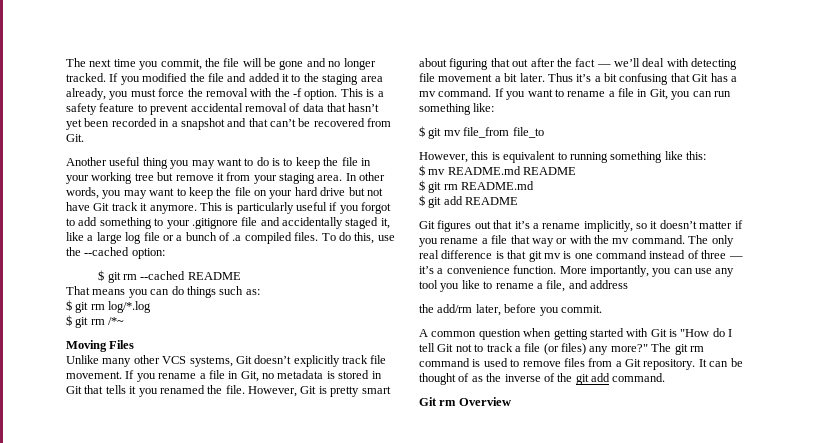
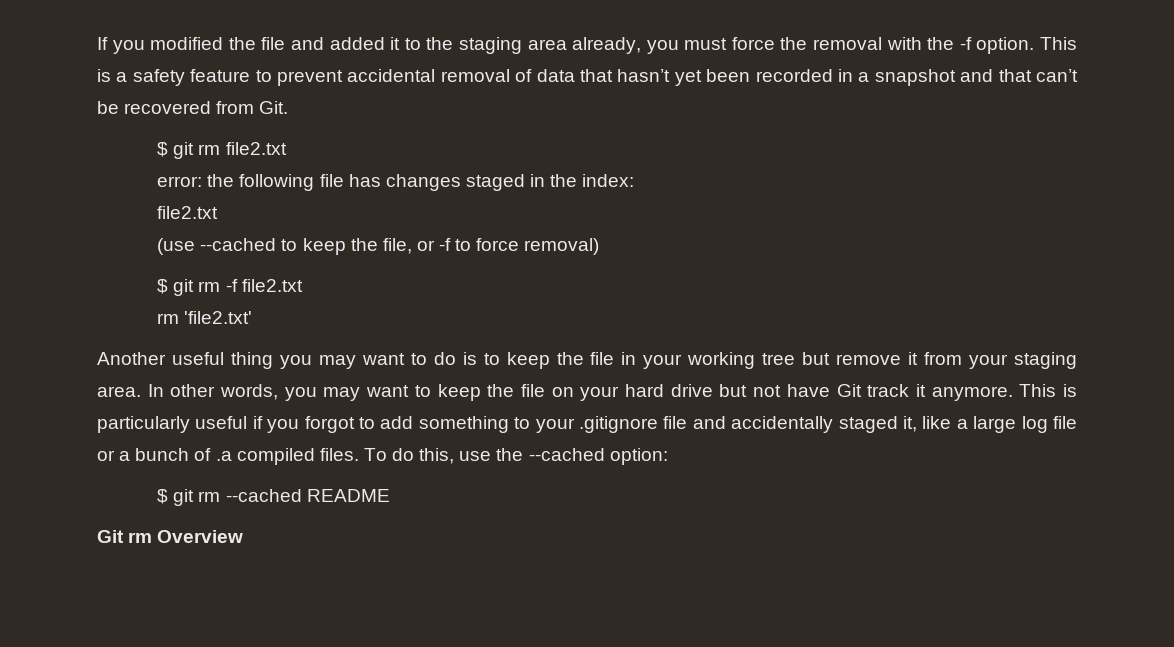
- The next time you commit, the file will be gone and no longer tracked.
+ $ git rm file2.txt
+ error: the following file has changes staged in the index:
+ file2.txt
+ (use --cached to keep the file, or -f to force removal)
+ $ git rm -f file2.txt
+ rm 'file2.txt'
- That means you can do things such as:
- $ git rm log/*.log
- $ git rm /*~
- Moving Files
- Unlike many other VCS systems, Git doesn’t explicitly track file movement. If you rename a file in Git, no metadata is stored in Git that tells it you renamed the file. However, Git is pretty smart about figuring that out after the fact — we’ll deal with detecting file movement a bit later. Thus it’s a bit confusing that Git has a mv command. If you want to rename a file in Git, you can run something like:
- $ git mv file_from file_to
- However, this is equivalent to running something like this:
- $ mv README.md README
- $ git rm README.md
- $ git add README
- Git figures out that it’s a rename implicitly, so it doesn’t matter if you rename a file that way or with the mv command. The only real difference is that git mv is one command instead of three — it’s a convenience function. More importantly, you can use any tool you like to rename a file, and address
- the add/rm later, before you commit.
- A common question when getting started with Git is "How do I tell Git not to track a file (or files) any more?" The git rm command is used to remove files from a Git repository. It can be thought of as the inverse of the git add command.

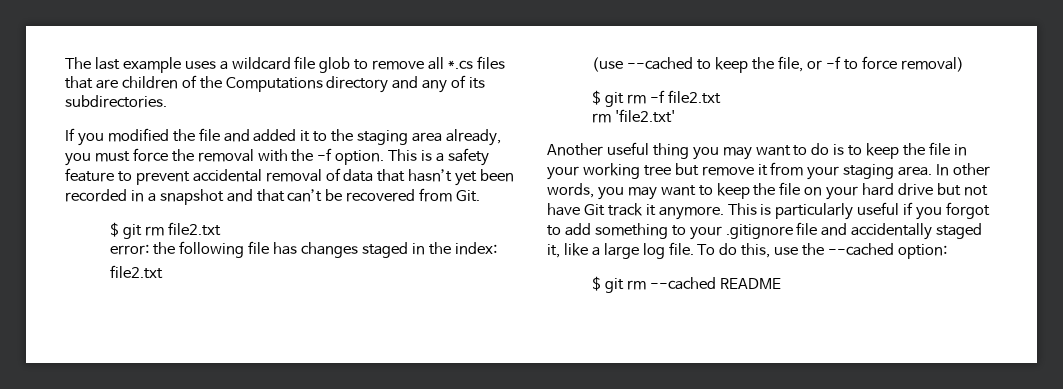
+ The last example uses a wildcard file glob to remove all *.cs files that are children of the Computations directory and any of its subdirectories.
- This is particularly useful if you forgot to add something to your .gitignore file and accidentally staged it, like a large log file or a bunch of .a compiled files.
+ This is particularly useful if you forgot to add something to your .gitignore file and accidentally staged it, like a large log file.
- Git rm Overview

